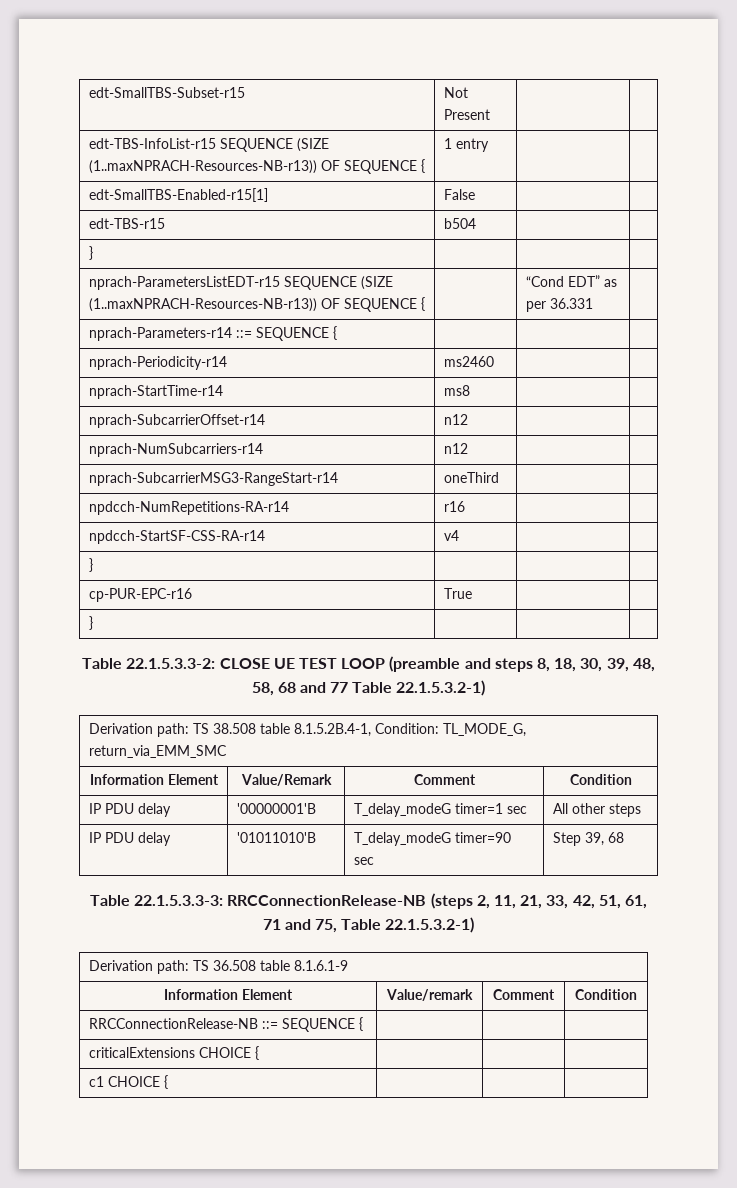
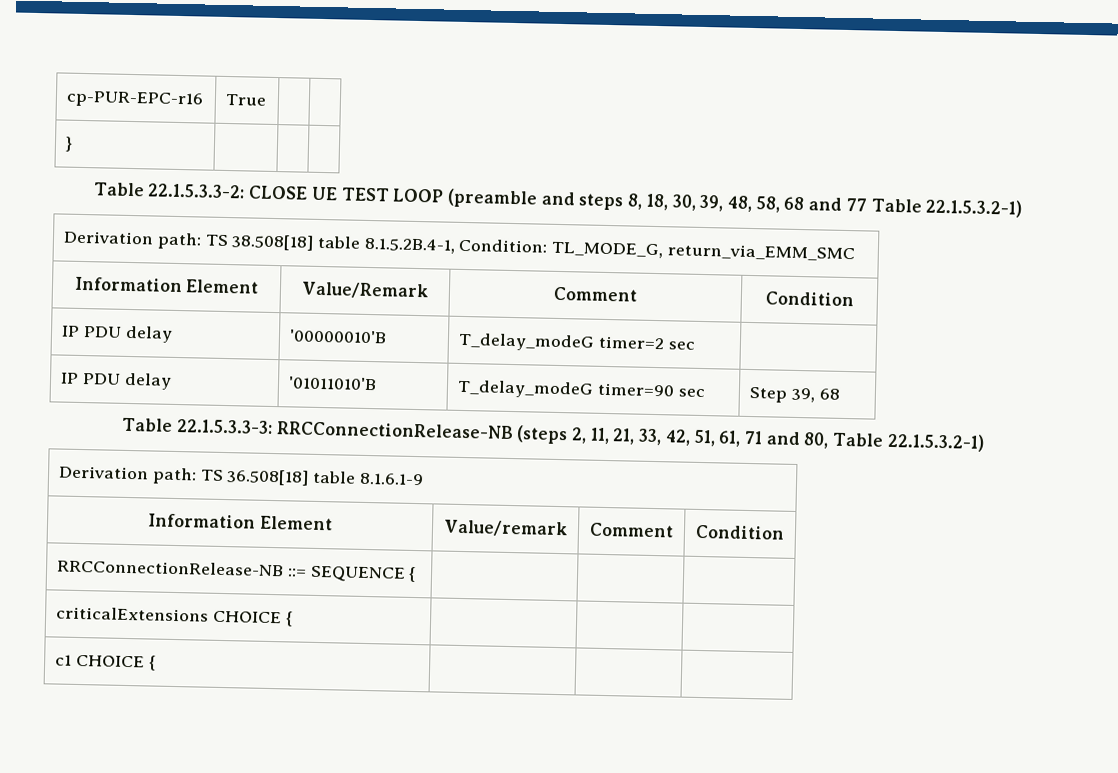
- edt-SmallTBS-Subset-r15 | Not Present | |
- edt-TBS-InfoList-r15 SEQUENCE (SIZE (1..maxNPRACH-Resources-NB-r13)) OF SEQUENCE { | 1 entry | |
- edt-SmallTBS-Enabled-r15[1] | False | |
- edt-TBS-r15 | b504 | |
- } | | |
- nprach-ParametersListEDT-r15 SEQUENCE (SIZE (1..maxNPRACH-Resources-NB-r13)) OF SEQUENCE { | | “Cond EDT” as per 36.331 |
- nprach-Parameters-r14 ::= SEQUENCE { | | |
- nprach-Periodicity-r14 | ms2460 | |
- nprach-StartTime-r14 | ms8 | |
- nprach-SubcarrierOffset-r14 | n12 | |
- nprach-NumSubcarriers-r14 | n12 | |
- nprach-SubcarrierMSG3-RangeStart-r14 | oneThird | |
- npdcch-NumRepetitions-RA-r14 | r16 | |
- npdcch-StartSF-CSS-RA-r14 | v4 | |
- } | | |
- Derivation path: TS 38.508 table 8.1.5.2B.4-1, Condition: TL_MODE_G, return_via_EMM_SMC
+ Derivation path: TS 38.508[18] table 8.1.5.2B.4-1, Condition: TL_MODE_G, return_via_EMM_SMC
- IP PDU delay | '00000001'B | T_delay_modeG timer=1 sec | All other steps
+ IP PDU delay | '00000010'B | T_delay_modeG timer=2 sec |
- Table 22.1.5.3.3-3: RRCConnectionRelease-NB (steps 2, 11, 21, 33, 42, 51, 61, 71 and 75, Table 22.1.5.3.2-1)
- Derivation path: TS 36.508 table 8.1.6.1-9
+ Table 22.1.5.3.3-3: RRCConnectionRelease-NB (steps 2, 11, 21, 33, 42, 51, 61, 71 and 80, Table 22.1.5.3.2-1)
+ Derivation path: TS 36.508[18] table 8.1.6.1-9

